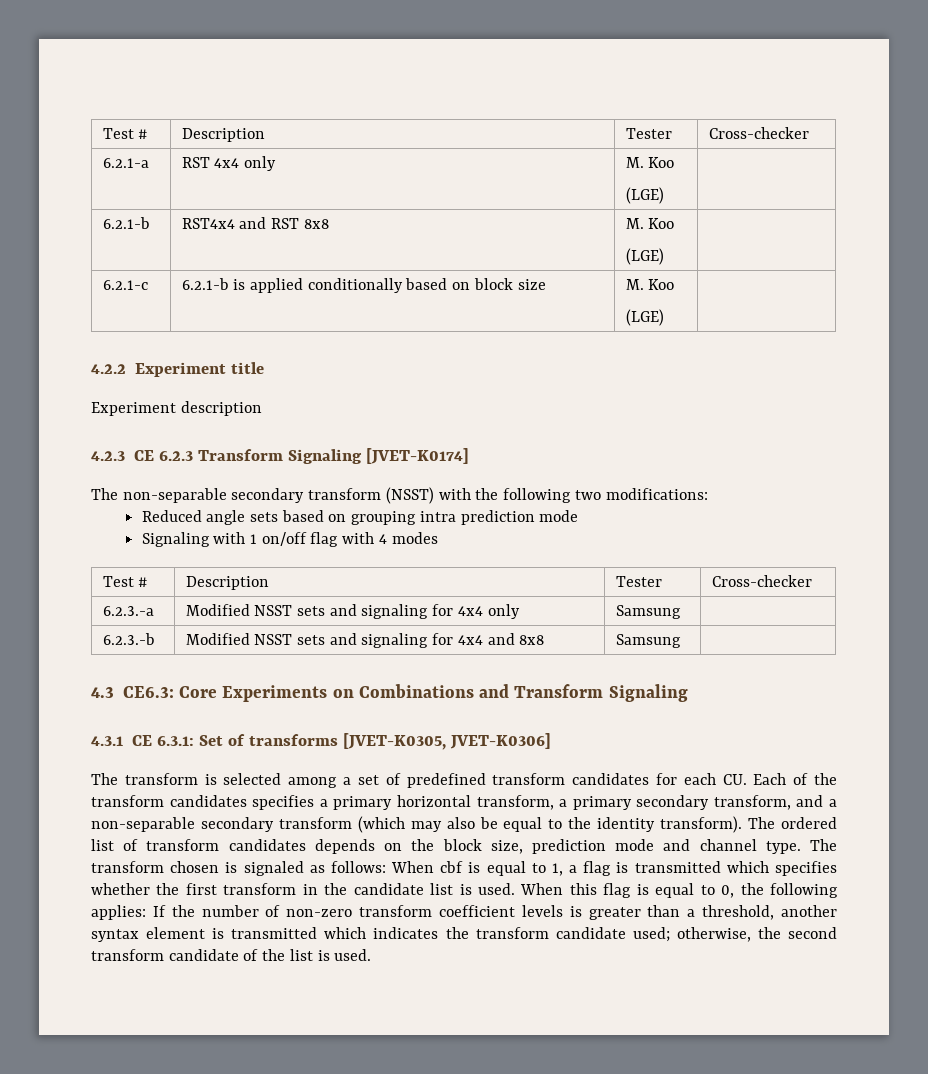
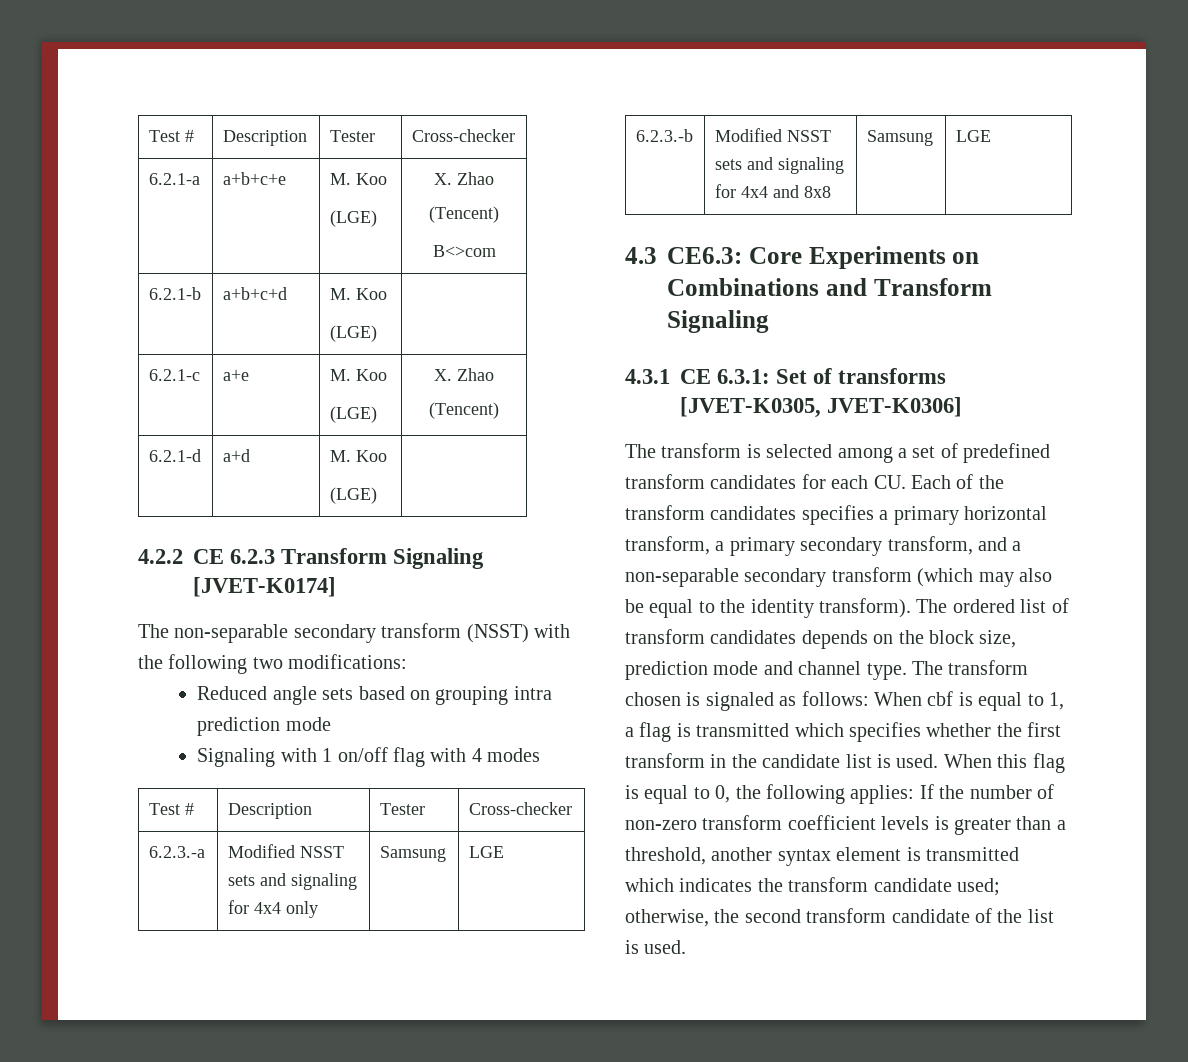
- 6.2.1-a | RST 4x4 only | M. Koo
+ 6.2.1-a | a+b+c+e | M. Koo
+ (LGE) | X. Zhao
+ (Tencent)
+ B<>com
+ 6.2.1-b | a+b+c+d | M. Koo
  (LGE) |
- 6.2.1-b | RST4x4 and RST 8x8 | M. Koo
+ 6.2.1-c | a+e | M. Koo
+ (LGE) | X. Zhao
+ (Tencent)
+ 6.2.1-d | a+d | M. Koo
  (LGE) |
- 6.2.1-c | 6.2.1-b is applied conditionally based on block size | M. Koo
- (LGE) |
- 4.2.2 Experiment title
- Experiment description
- 4.2.3 CE 6.2.3 Transform Signaling [JVET-K0174]
+ 4.2.2 CE 6.2.3 Transform Signaling [JVET-K0174]
- 6.2.3.-a | Modified NSST sets and signaling for 4x4 only | Samsung |
+ 6.2.3.-a | Modified NSST sets and signaling for 4x4 only | Samsung | LGE
- 6.2.3.-b | Modified NSST sets and signaling for 4x4 and 8x8 | Samsung |
+ 6.2.3.-b | Modified NSST sets and signaling for 4x4 and 8x8 | Samsung | LGE

